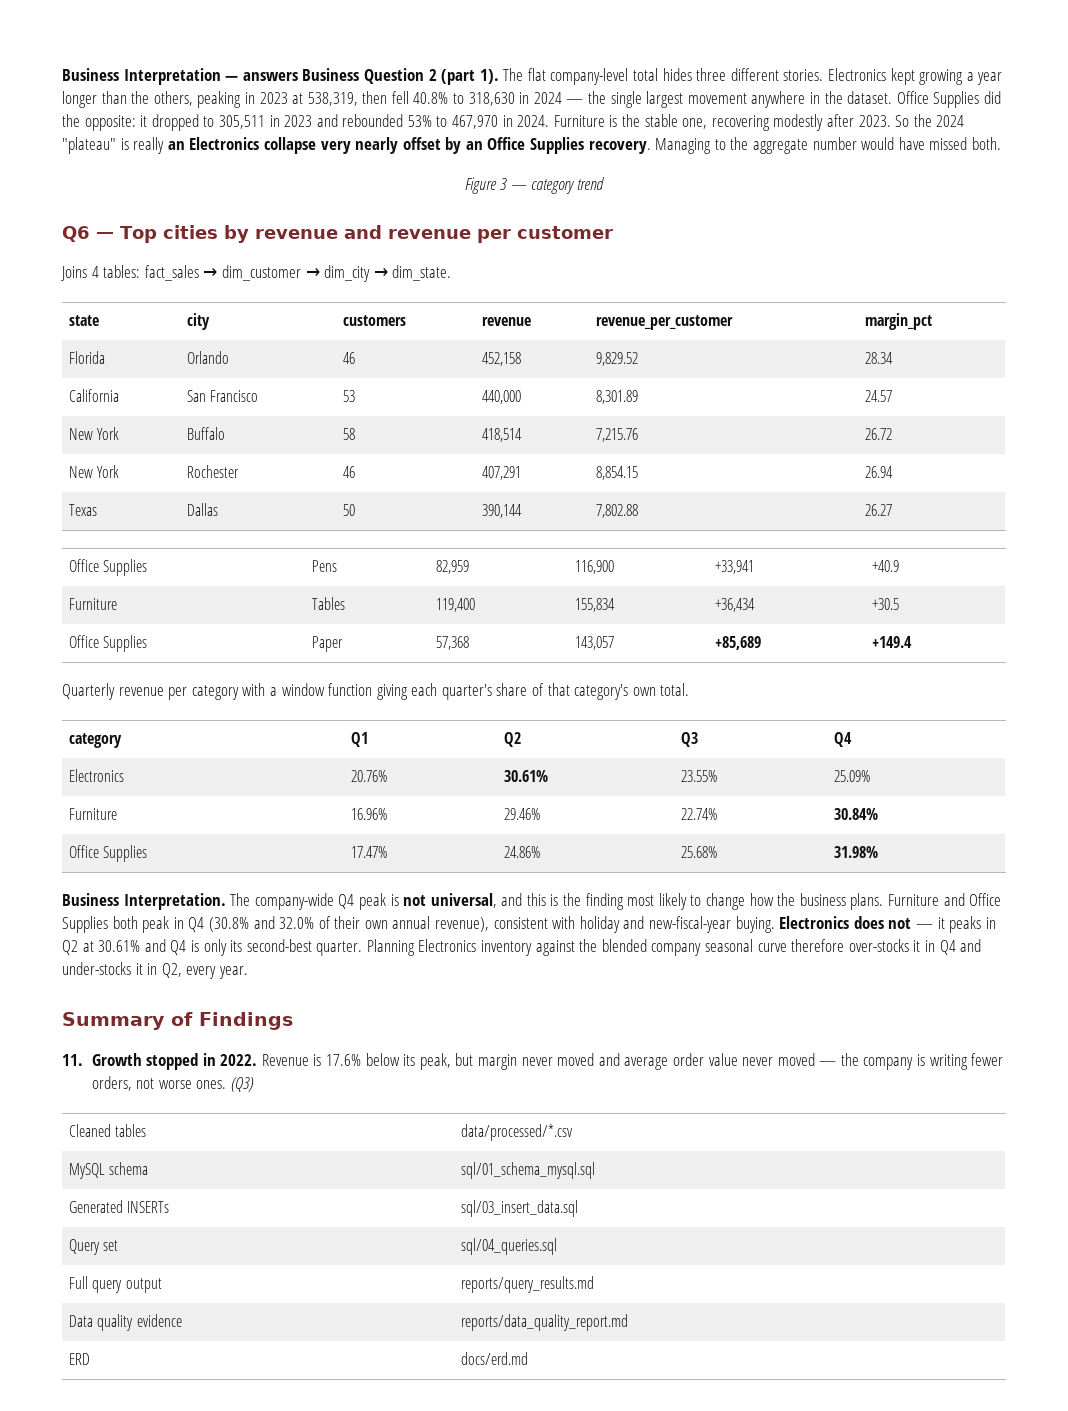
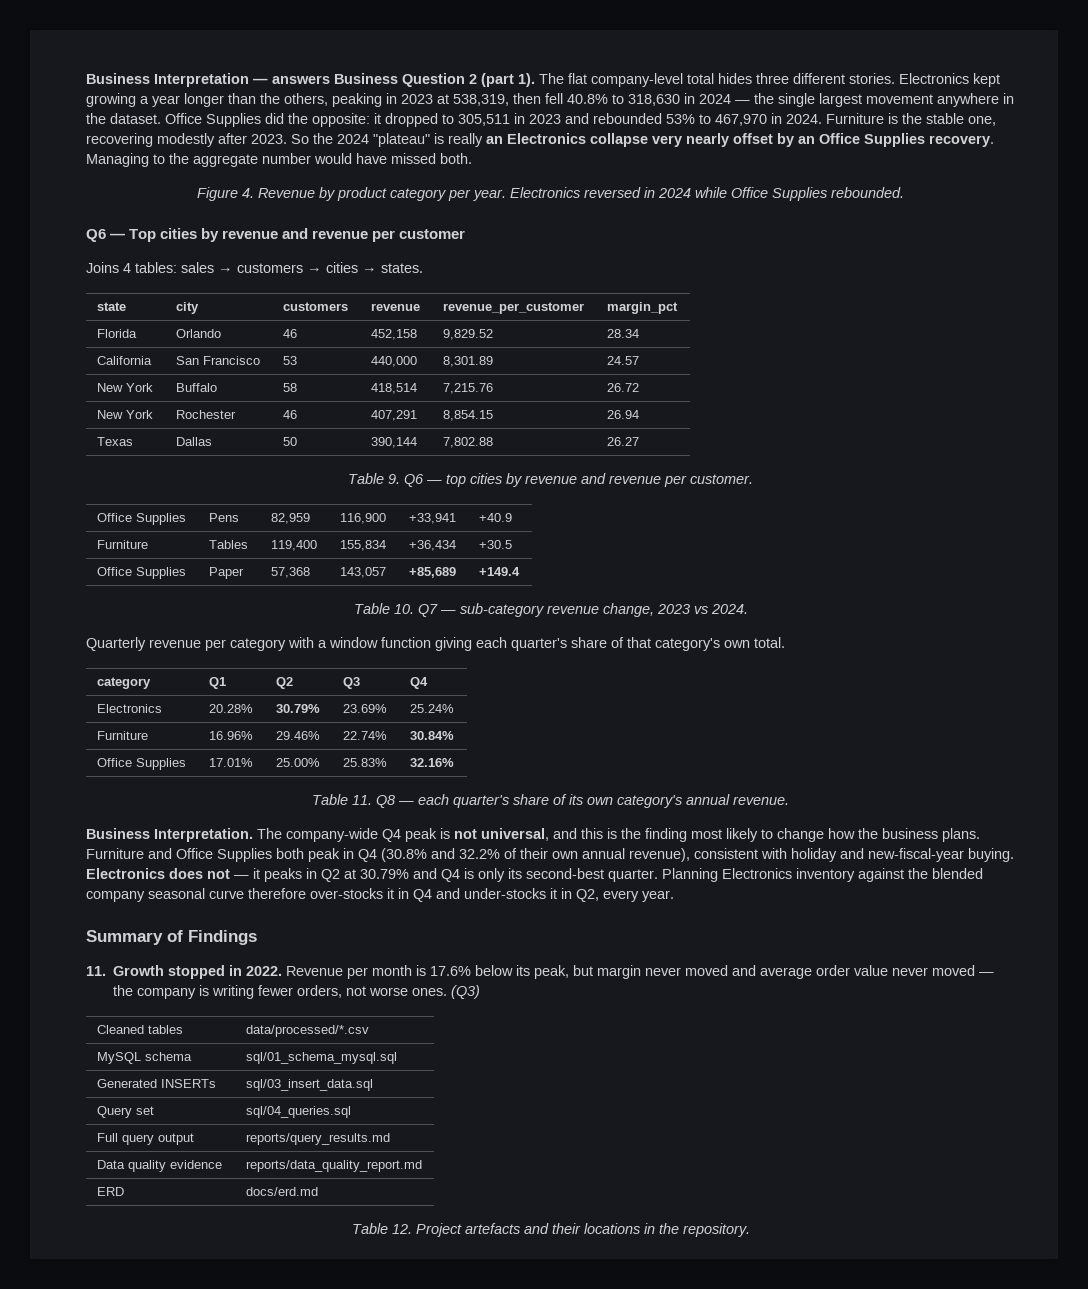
- Figure 3 — category trend
+ Figure 4. Revenue by product category per year. Electronics reversed in 2024 while Office Supplies rebounded.
- Joins 4 tables: fact_sales → dim_customer → dim_city → dim_state.
+ Joins 4 tables: sales → customers → cities → states.
+ Table 9. Q6 — top cities by revenue and revenue per customer.
+ Table 10. Q7 — sub-category revenue change, 2023 vs 2024.
- Electronics | 20.76% | 30.61% | 23.55% | 25.09%
+ Electronics | 20.28% | 30.79% | 23.69% | 25.24%
- Office Supplies | 17.47% | 24.86% | 25.68% | 31.98%
+ Office Supplies | 17.01% | 25.00% | 25.83% | 32.16%
+ Table 11. Q8 — each quarter's share of its own category's annual revenue.
- Furniture and Office Supplies both peak in Q4 (30.8% and 32.0% of their own annual revenue), consistent with holiday and new-fiscal-year buying.
+ Furniture and Office Supplies both peak in Q4 (30.8% and 32.2% of their own annual revenue), consistent with holiday and new-fiscal-year buying.
- Electronics does not — it peaks in Q2 at 30.61% and Q4 is only its second-best quarter.
+ Electronics does not — it peaks in Q2 at 30.79% and Q4 is only its second-best quarter.
- Revenue is 17.6% below its peak, but margin never moved and average order value never moved — the company is writing fewer orders, not worse ones.
+ Revenue per month is 17.6% below its peak, but margin never moved and average order value never moved — the company is writing fewer orders, not worse ones.
+ Table 12. Project artefacts and their locations in the repository.

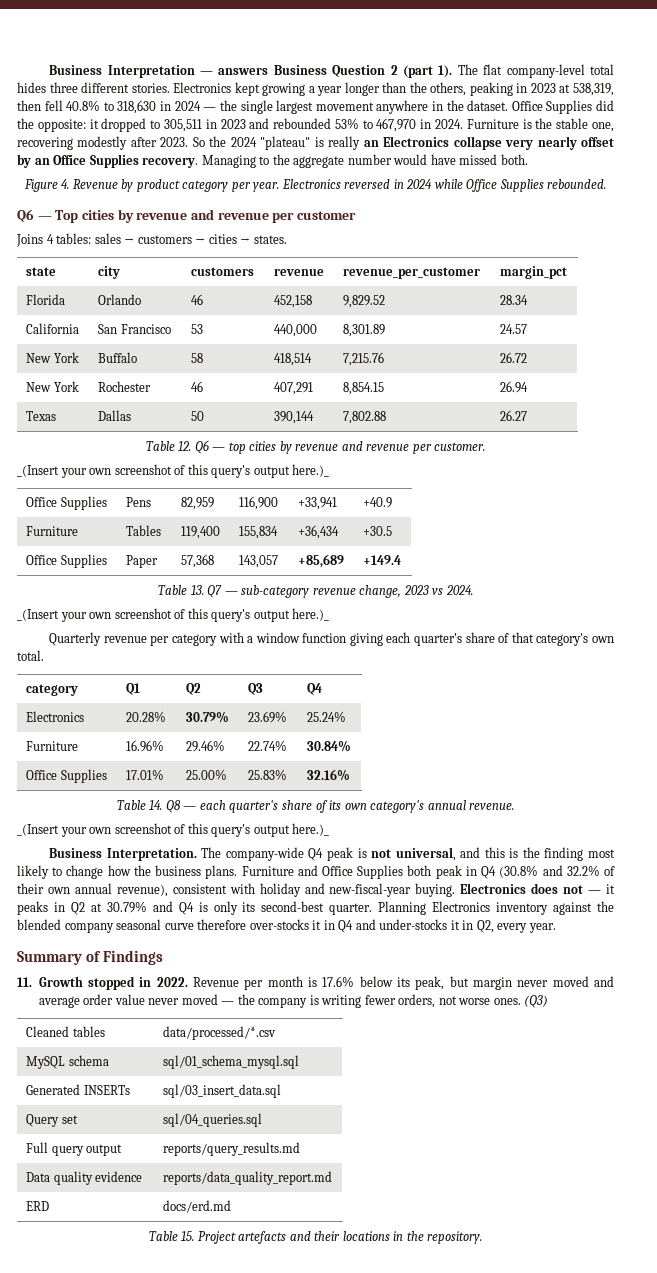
- Table 9. Q6 — top cities by revenue and revenue per customer.
+ Table 12. Q6 — top cities by revenue and revenue per customer.
+ _(Insert your own screenshot of this query's output here.)_
- Table 10. Q7 — sub-category revenue change, 2023 vs 2024.
+ Table 13. Q7 — sub-category revenue change, 2023 vs 2024.
+ _(Insert your own screenshot of this query's output here.)_
- Table 11. Q8 — each quarter's share of its own category's annual revenue.
+ Table 14. Q8 — each quarter's share of its own category's annual revenue.
+ _(Insert your own screenshot of this query's output here.)_
- Table 12. Project artefacts and their locations in the repository.
+ Table 15. Project artefacts and their locations in the repository.

